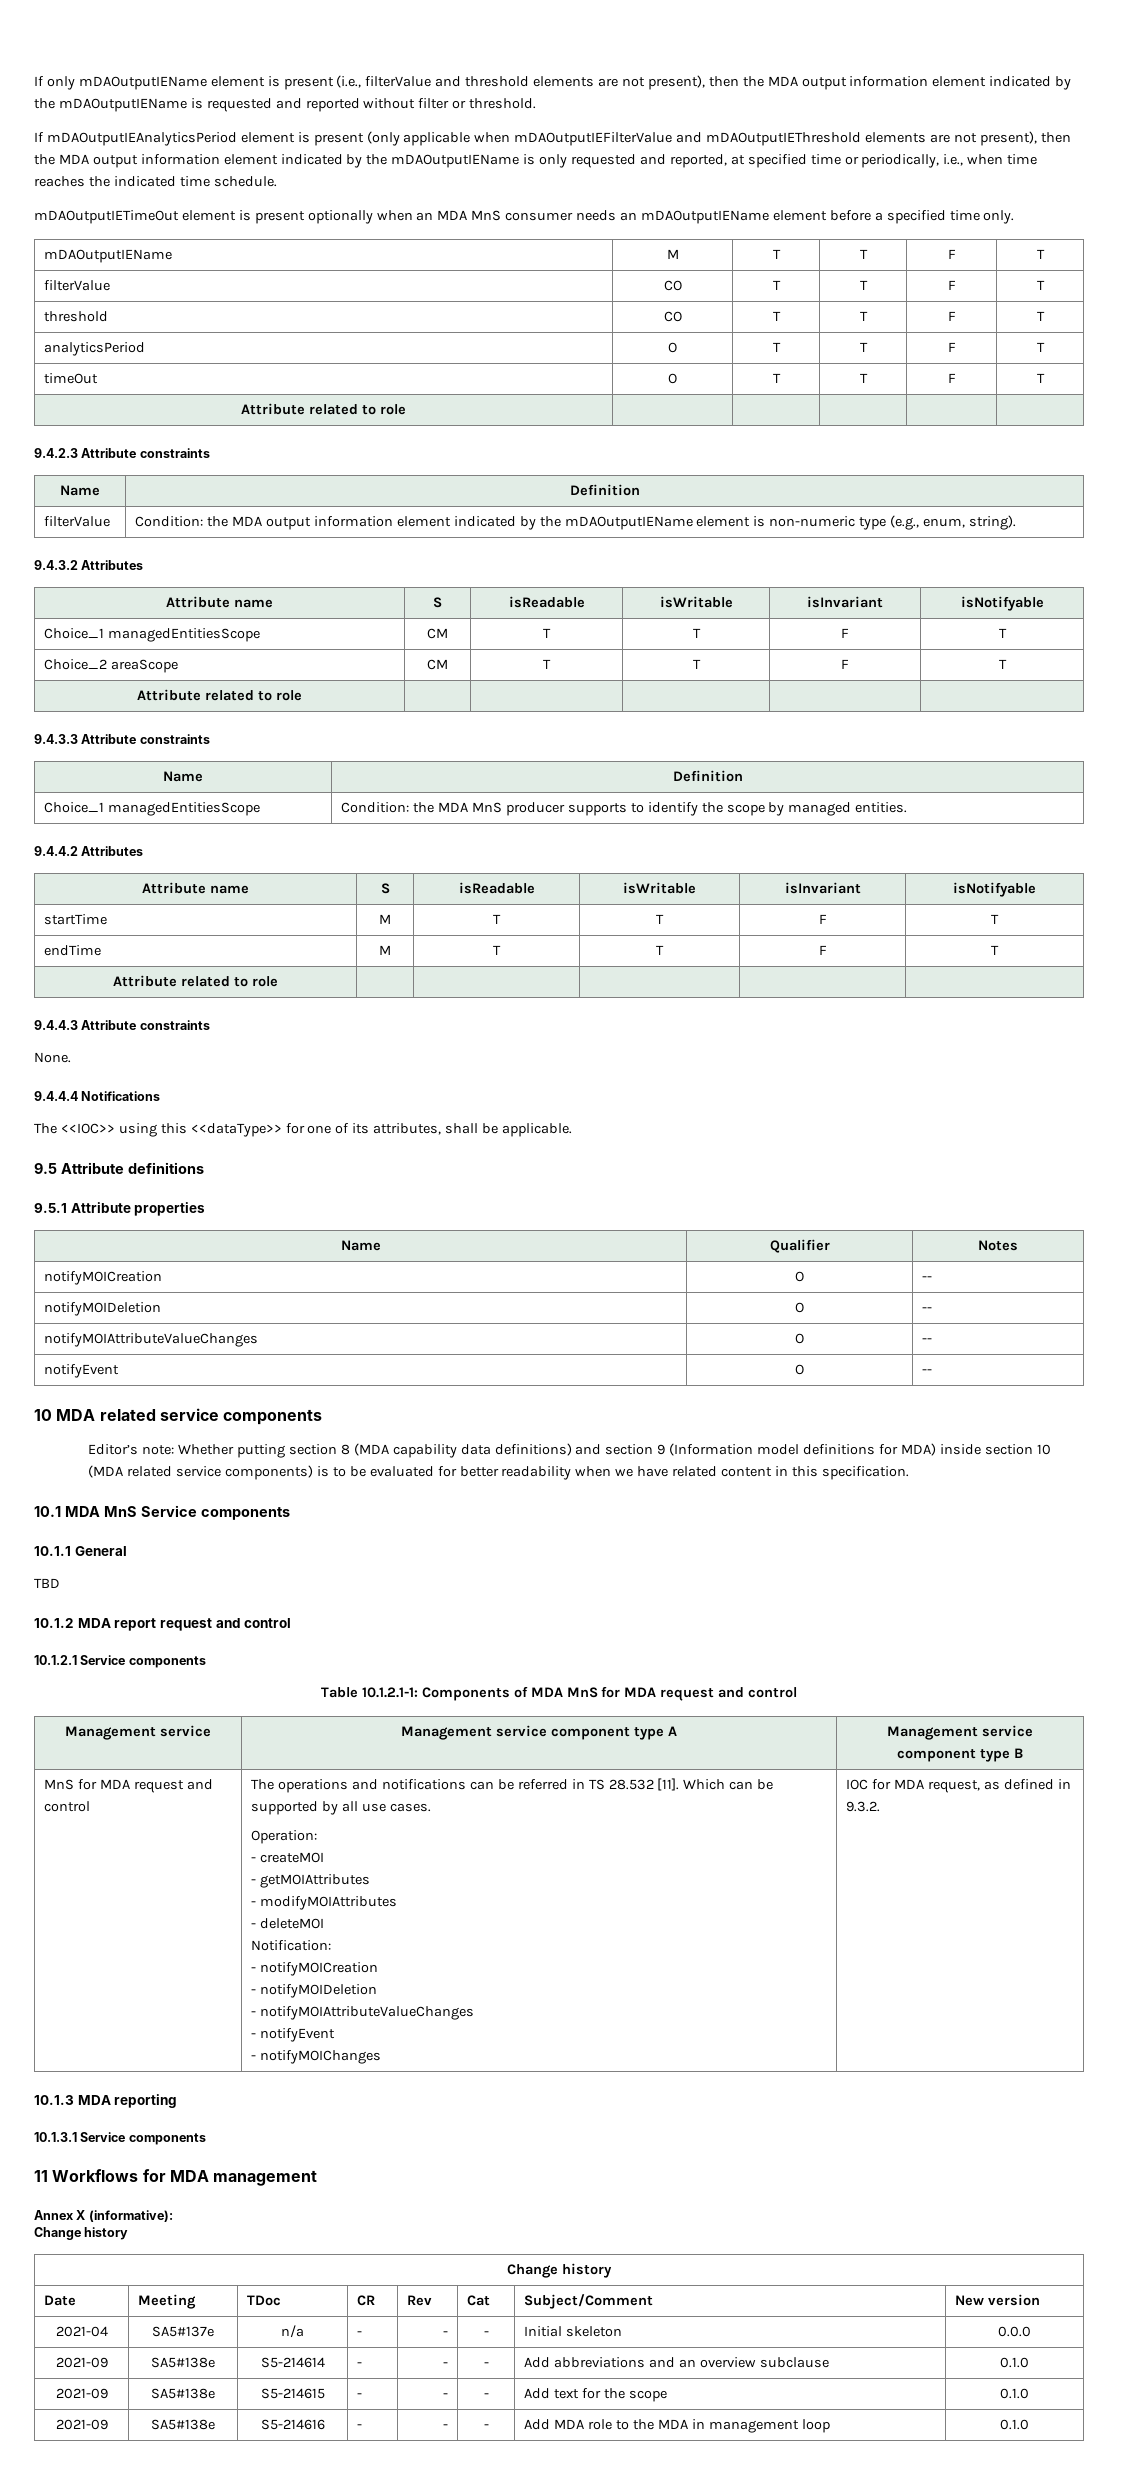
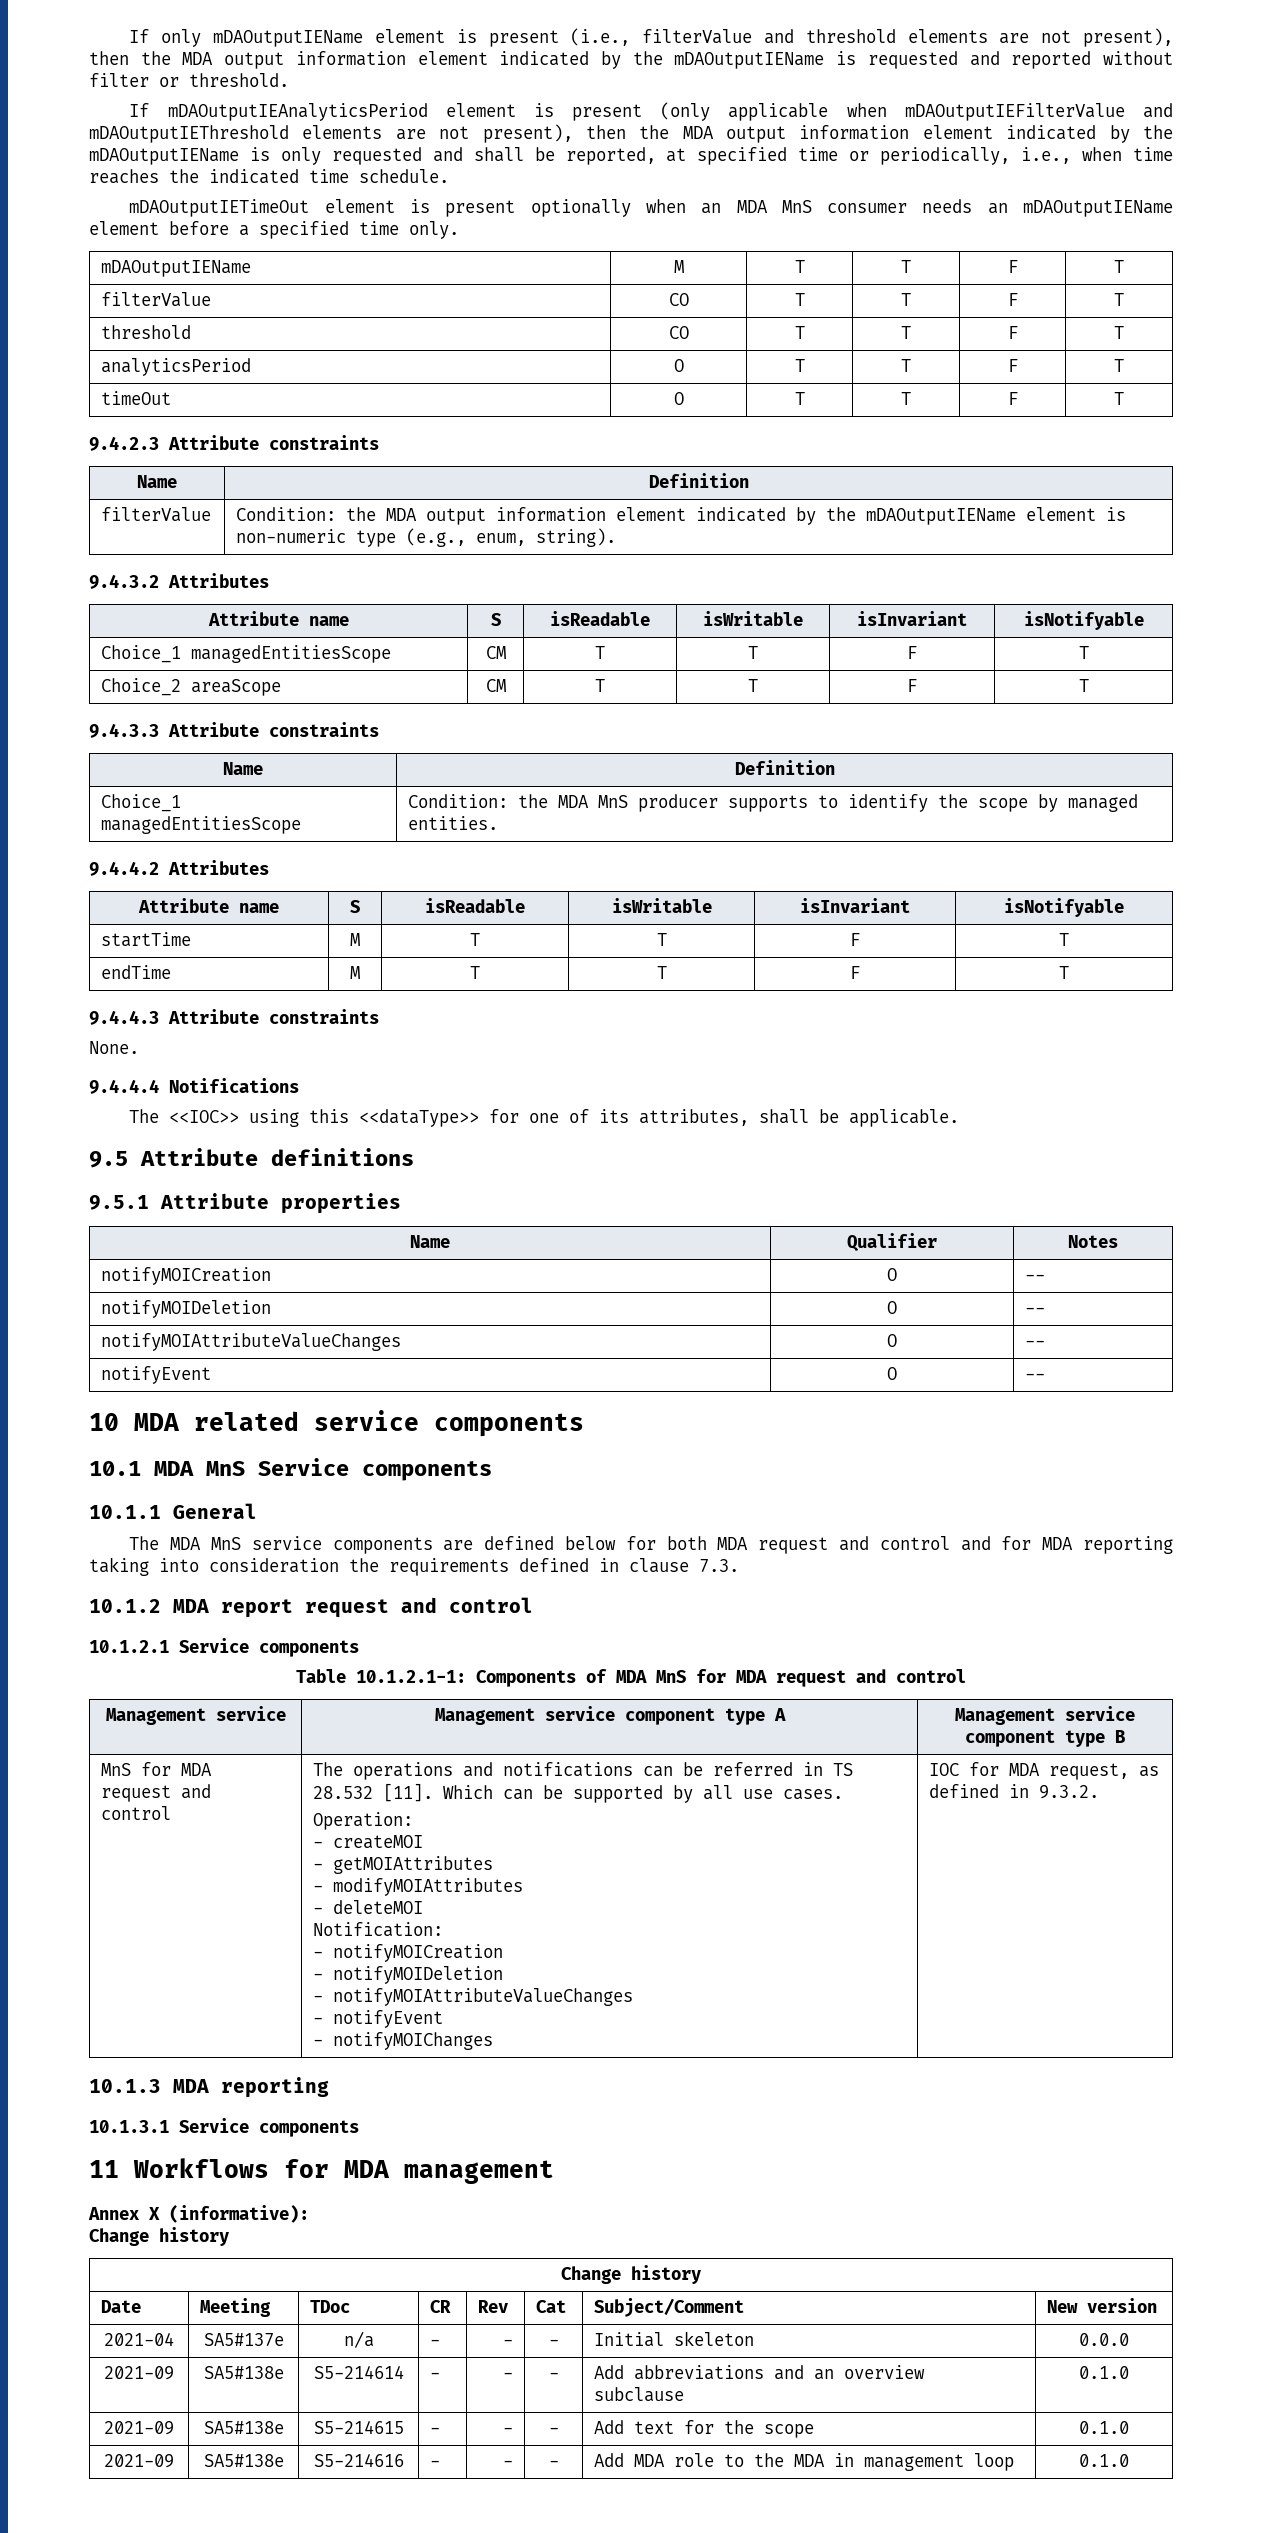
- If mDAOutputIEAnalyticsPeriod element is present (only applicable when mDAOutputIEFilterValue and mDAOutputIEThreshold elements are not present), then the MDA output information element indicated by the mDAOutputIEName is only requested and reported, at specified time or periodically, i.e., when time reaches the indicated time schedule.
+ If mDAOutputIEAnalyticsPeriod element is present (only applicable when mDAOutputIEFilterValue and mDAOutputIEThreshold elements are not present), then the MDA output information element indicated by the mDAOutputIEName is only requested and shall be reported, at specified time or periodically, i.e., when time reaches the indicated time schedule.
  timeOut | O | T | T | F | T
- Attribute related to role | | | | |
  Choice_2 areaScope | CM | T | T | F | T
- Attribute related to role | | | | |
  endTime | M | T | T | F | T
- Attribute related to role | | | | |
- Editor’s note: Whether putting section 8 (MDA capability data definitions) and section 9 (Information model definitions for MDA) inside section 10 (MDA related service components) is to be evaluated for better readability when we have related content in this specification.
- TBD
+ The MDA MnS service components are defined below for both MDA request and control and for MDA reporting taking into consideration the requirements defined in clause 7.3.

